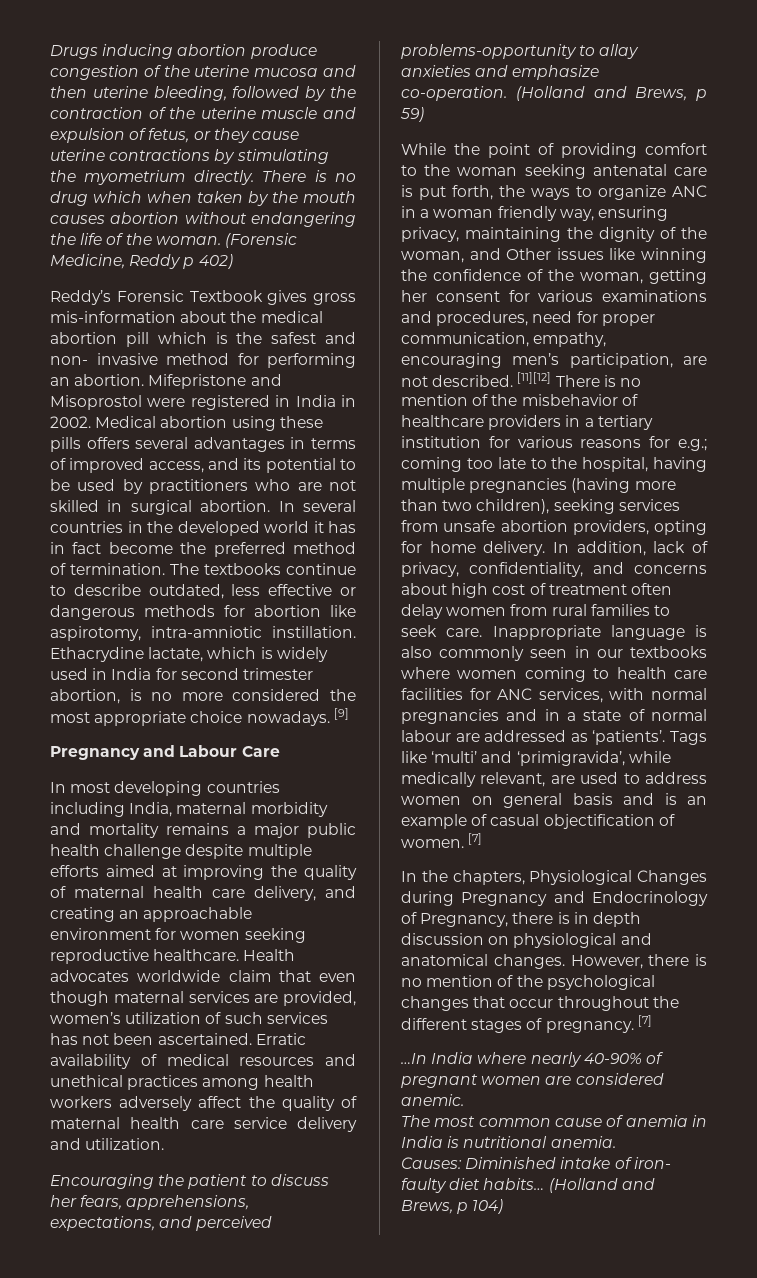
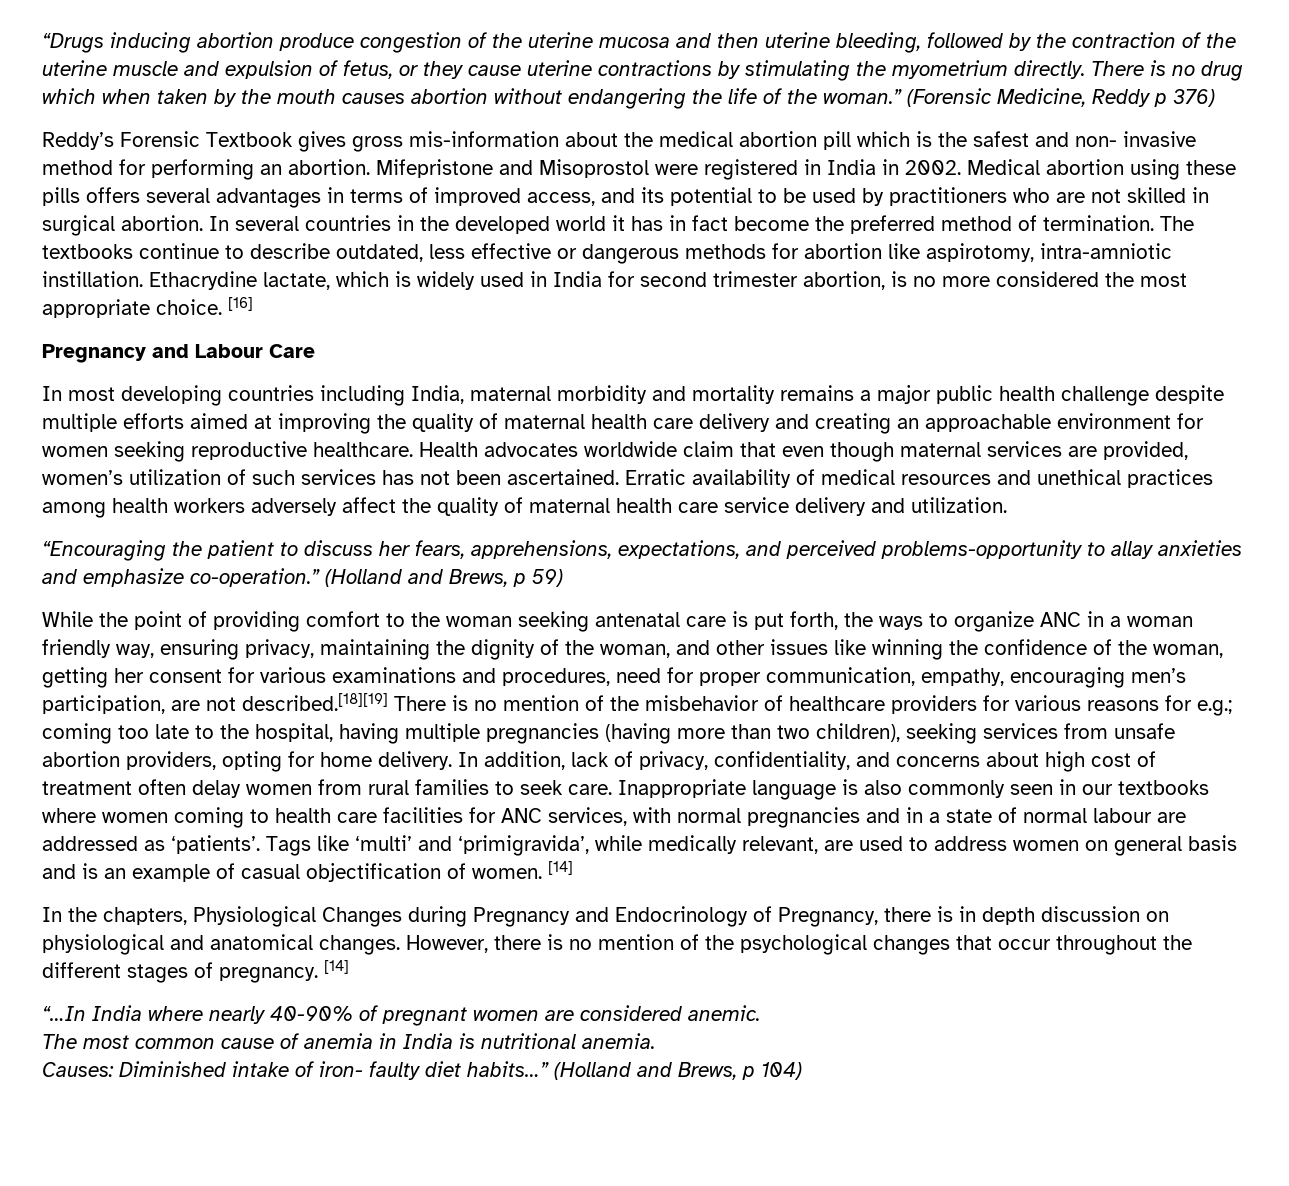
- Drugs inducing abortion produce congestion of the uterine mucosa and then uterine bleeding, followed by the contraction of the uterine muscle and expulsion of fetus, or they cause uterine contractions by stimulating the myometrium directly.
+ “Drugs inducing abortion produce congestion of the uterine mucosa and then uterine bleeding, followed by the contraction of the uterine muscle and expulsion of fetus, or they cause uterine contractions by stimulating the myometrium directly.
- There is no drug which when taken by the mouth causes abortion without endangering the life of the woman.
+ There is no drug which when taken by the mouth causes abortion without endangering the life of the woman.”
- (Forensic Medicine, Reddy p 402)
+ (Forensic Medicine, Reddy p 376)
- Ethacrydine lactate, which is widely used in India for second trimester abortion, is no more considered the most appropriate choice nowadays. [9]
+ Ethacrydine lactate, which is widely used in India for second trimester abortion, is no more considered the most appropriate choice. [16]
- In most developing countries including India, maternal morbidity and mortality remains a major public health challenge despite multiple efforts aimed at improving the quality of maternal health care delivery, and creating an approachable environment for women seeking reproductive healthcare.
+ In most developing countries including India, maternal morbidity and mortality remains a major public health challenge despite multiple efforts aimed at improving the quality of maternal health care delivery and creating an approachable environment for women seeking reproductive healthcare.
- Encouraging the patient to discuss her fears, apprehensions, expectations, and perceived problems-opportunity to allay anxieties and emphasize co-operation.
+ “Encouraging the patient to discuss her fears, apprehensions, expectations, and perceived problems-opportunity to allay anxieties and emphasize co-operation.”
- While the point of providing comfort to the woman seeking antenatal care is put forth, the ways to organize ANC in a woman friendly way, ensuring privacy, maintaining the dignity of the woman, and Other issues like winning the confidence of the woman, getting her consent for various examinations and procedures, need for proper communication, empathy, encouraging men’s participation, are not described. [11][12] There is no mention of the misbehavior of healthcare providers in a tertiary institution for various reasons for e.g.;
+ While the point of providing comfort to the woman seeking antenatal care is put forth, the ways to organize ANC in a woman friendly way, ensuring privacy, maintaining the dignity of the woman, and other issues like winning the confidence of the woman, getting her consent for various examinations and procedures, need for proper communication, empathy, encouraging men’s participation, are not described.[18][19] There is no mention of the misbehavior of healthcare providers for various reasons for e.g.;
- Tags like ‘multi’ and ‘primigravida’, while medically relevant, are used to address women on general basis and is an example of casual objectification of women. [7]
+ Tags like ‘multi’ and ‘primigravida’, while medically relevant, are used to address women on general basis and is an example of casual objectification of women. [14]
- However, there is no mention of the psychological changes that occur throughout the different stages of pregnancy. [7]
- …In India where nearly 40-90% of pregnant women are considered anemic.
+ However, there is no mention of the psychological changes that occur throughout the different stages of pregnancy. [14]
+ “…In India where nearly 40-90% of pregnant women are considered anemic.
- Causes: Diminished intake of iron- faulty diet habits…
+ Causes: Diminished intake of iron- faulty diet habits…”

